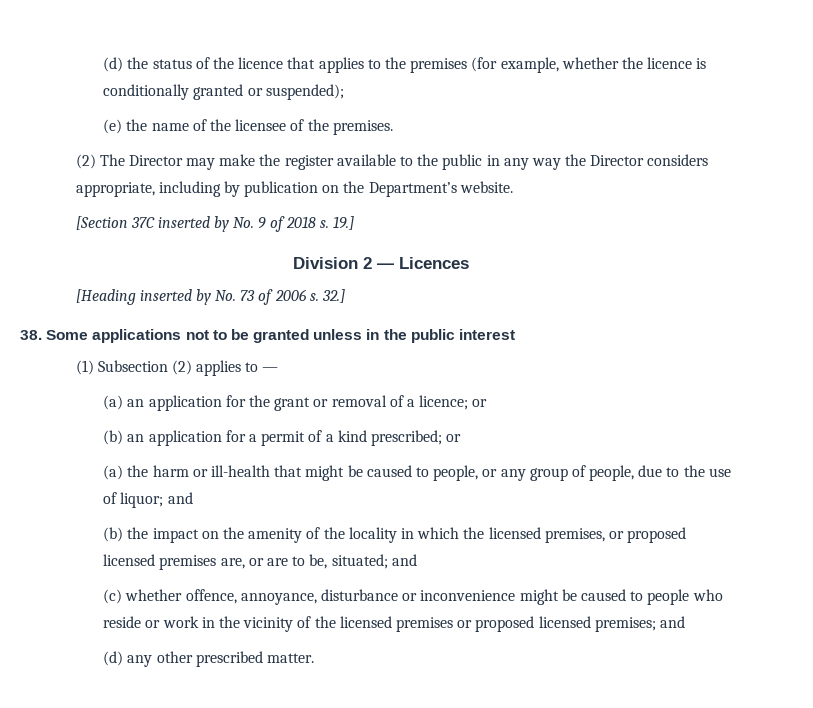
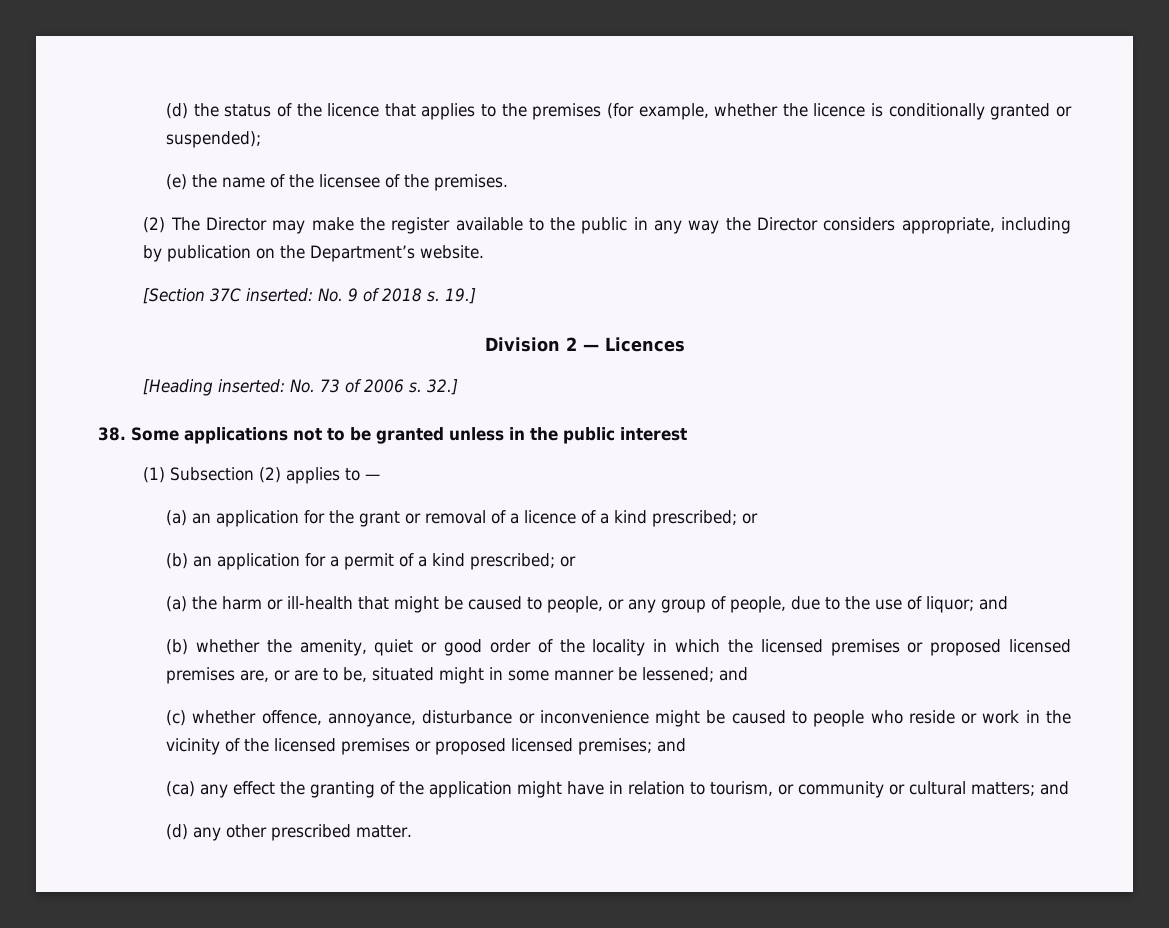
- [Section 37C inserted by No. 9 of 2018 s.
+ [Section 37C inserted: No. 9 of 2018 s.
- [Heading inserted by No. 73 of 2006 s.
+ [Heading inserted: No. 73 of 2006 s.
- (a) an application for the grant or removal of a licence; or
+ (a) an application for the grant or removal of a licence of a kind prescribed; or
- (b) the impact on the amenity of the locality in which the licensed premises, or proposed licensed premises are, or are to be, situated; and
+ (b) whether the amenity, quiet or good order of the locality in which the licensed premises or proposed licensed premises are, or are to be, situated might in some manner be lessened; and
+ (ca) any effect the granting of the application might have in relation to tourism, or community or cultural matters; and

